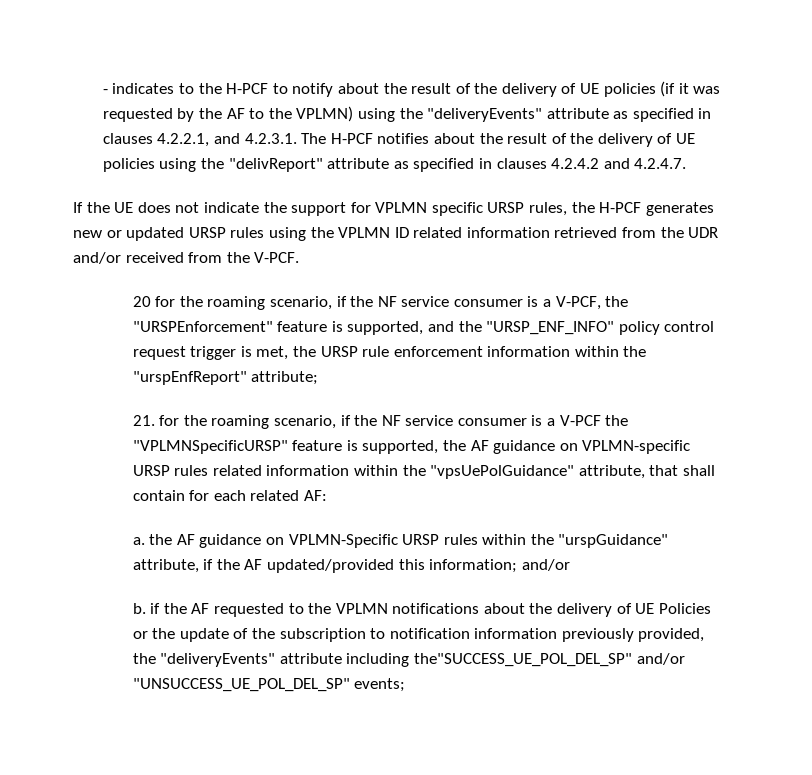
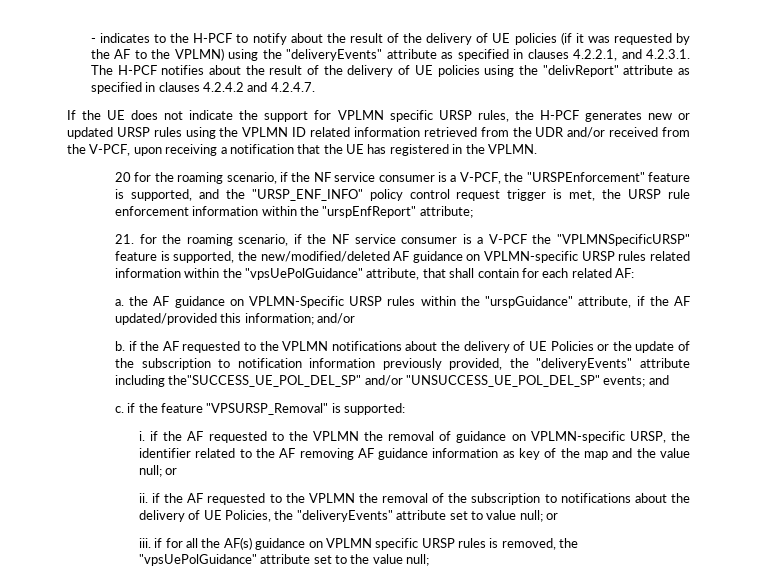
- If the UE does not indicate the support for VPLMN specific URSP rules, the H-PCF generates new or updated URSP rules using the VPLMN ID related information retrieved from the UDR and/or received from the V-PCF.
+ If the UE does not indicate the support for VPLMN specific URSP rules, the H-PCF generates new or updated URSP rules using the VPLMN ID related information retrieved from the UDR and/or received from the V-PCF, upon receiving a notification that the UE has registered in the VPLMN.
- 21. for the roaming scenario, if the NF service consumer is a V-PCF the "VPLMNSpecificURSP" feature is supported, the AF guidance on VPLMN-specific URSP rules related information within the "vpsUePolGuidance" attribute, that shall contain for each related AF:
+ 21. for the roaming scenario, if the NF service consumer is a V-PCF the "VPLMNSpecificURSP" feature is supported, the new/modified/deleted AF guidance on VPLMN-specific URSP rules related information within the "vpsUePolGuidance" attribute, that shall contain for each related AF:
- b. if the AF requested to the VPLMN notifications about the delivery of UE Policies or the update of the subscription to notification information previously provided, the "deliveryEvents" attribute including the"SUCCESS_UE_POL_DEL_SP" and/or "UNSUCCESS_UE_POL_DEL_SP" events;
+ b. if the AF requested to the VPLMN notifications about the delivery of UE Policies or the update of the subscription to notification information previously provided, the "deliveryEvents" attribute including the"SUCCESS_UE_POL_DEL_SP" and/or "UNSUCCESS_UE_POL_DEL_SP" events; and
+ c. if the feature "VPSURSP_Removal" is supported:
+ i. if the AF requested to the VPLMN the removal of guidance on VPLMN-specific URSP, the identifier related to the AF removing AF guidance information as key of the map and the value null; or
+ ii. if the AF requested to the VPLMN the removal of the subscription to notifications about the delivery of UE Policies, the "deliveryEvents" attribute set to value null; or
+ iii. if for all the AF(s) guidance on VPLMN specific URSP rules is removed, the "vpsUePolGuidance" attribute set to the value null;

